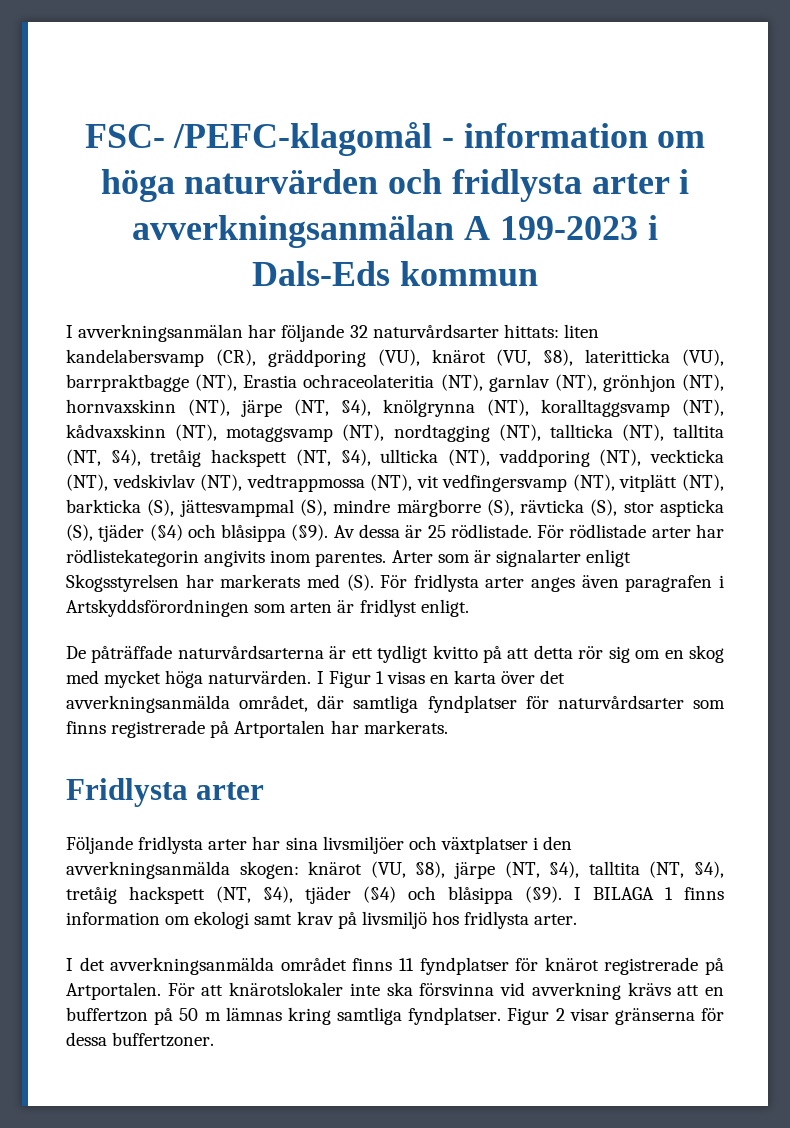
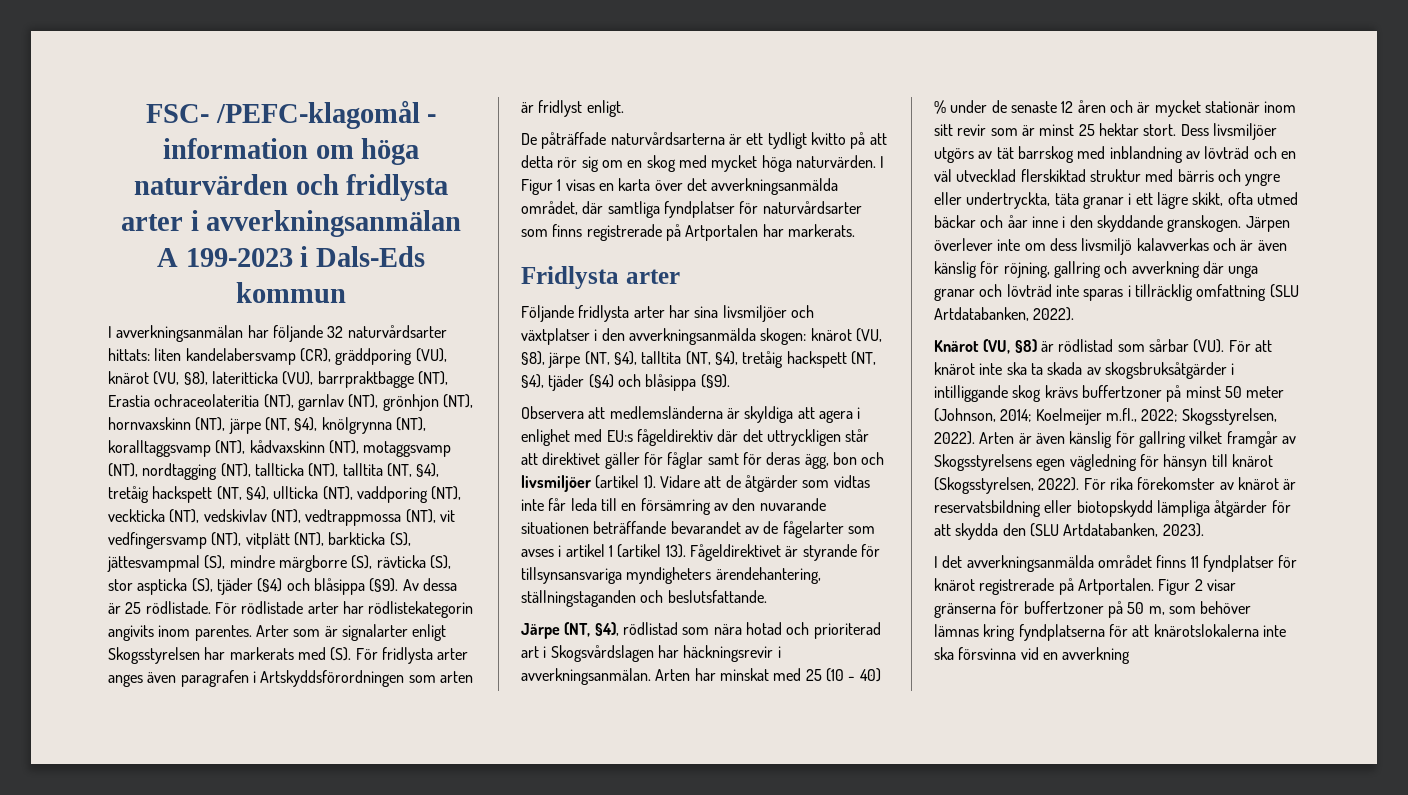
- Följande fridlysta arter har sina livsmiljöer och växtplatser i den avverkningsanmälda skogen: knärot (VU, §8), järpe (NT, §4), talltita (NT, §4), tretåig hackspett (NT, §4), tjäder (§4) och blåsippa (§9). I BILAGA 1 finns information om ekologi samt krav på livsmiljö hos fridlysta arter.
+ Följande fridlysta arter har sina livsmiljöer och växtplatser i den avverkningsanmälda skogen: knärot (VU, §8), järpe (NT, §4), talltita (NT, §4), tretåig hackspett (NT, §4), tjäder (§4) och blåsippa (§9).
+ Observera att medlemsländerna är skyldiga att agera i enlighet med EU:s fågeldirektiv där det uttryckligen står att direktivet gäller för fåglar samt för deras ägg, bon och livsmiljöer (artikel 1). Vidare att de åtgärder som vidtas inte får leda till en försämring av den nuvarande situationen beträffande bevarandet av de fågelarter som avses i artikel 1 (artikel 13). Fågeldirektivet är styrande för tillsynsansvariga myndigheters ärendehantering, ställningstaganden och beslutsfattande.
+ Järpe (NT, §4), rödlistad som nära hotad och prioriterad art i Skogsvårdslagen har häckningsrevir i avverkningsanmälan. Arten har minskat med 25 (10 - 40) % under de senaste 12 åren och är mycket stationär inom sitt revir som är minst 25 hektar stort. Dess livsmiljöer utgörs av tät barrskog med inblandning av lövträd och en väl utvecklad flerskiktad struktur med bärris och yngre eller undertryckta, täta granar i ett lägre skikt, ofta utmed bäckar och åar inne i den skyddande granskogen. Järpen överlever inte om dess livsmiljö kalavverkas och är även känslig för röjning, gallring och avverkning där unga granar och lövträd inte sparas i tillräcklig omfattning (SLU Artdatabanken, 2022).
+ Knärot (VU, §8) är rödlistad som sårbar (VU). För att knärot inte ska ta skada av skogsbruksåtgärder i intilliggande skog krävs buffertzoner på minst 50 meter (Johnson, 2014; Koelmeijer m.fl., 2022; Skogsstyrelsen, 2022). Arten är även känslig för gallring vilket framgår av Skogsstyrelsens egen vägledning för hänsyn till knärot (Skogsstyrelsen, 2022). För rika förekomster av knärot är reservatsbildning eller biotopskydd lämpliga åtgärder för att skydda den (SLU Artdatabanken, 2023).
- För att knärotslokaler inte ska försvinna vid avverkning krävs att en buffertzon på 50 m lämnas kring samtliga fyndplatser.
- Figur 2 visar gränserna för dessa buffertzoner.
+ Figur 2 visar gränserna för buffertzoner på 50 m, som behöver lämnas kring fyndplatserna för att knärotslokalerna inte ska försvinna vid en avverkning

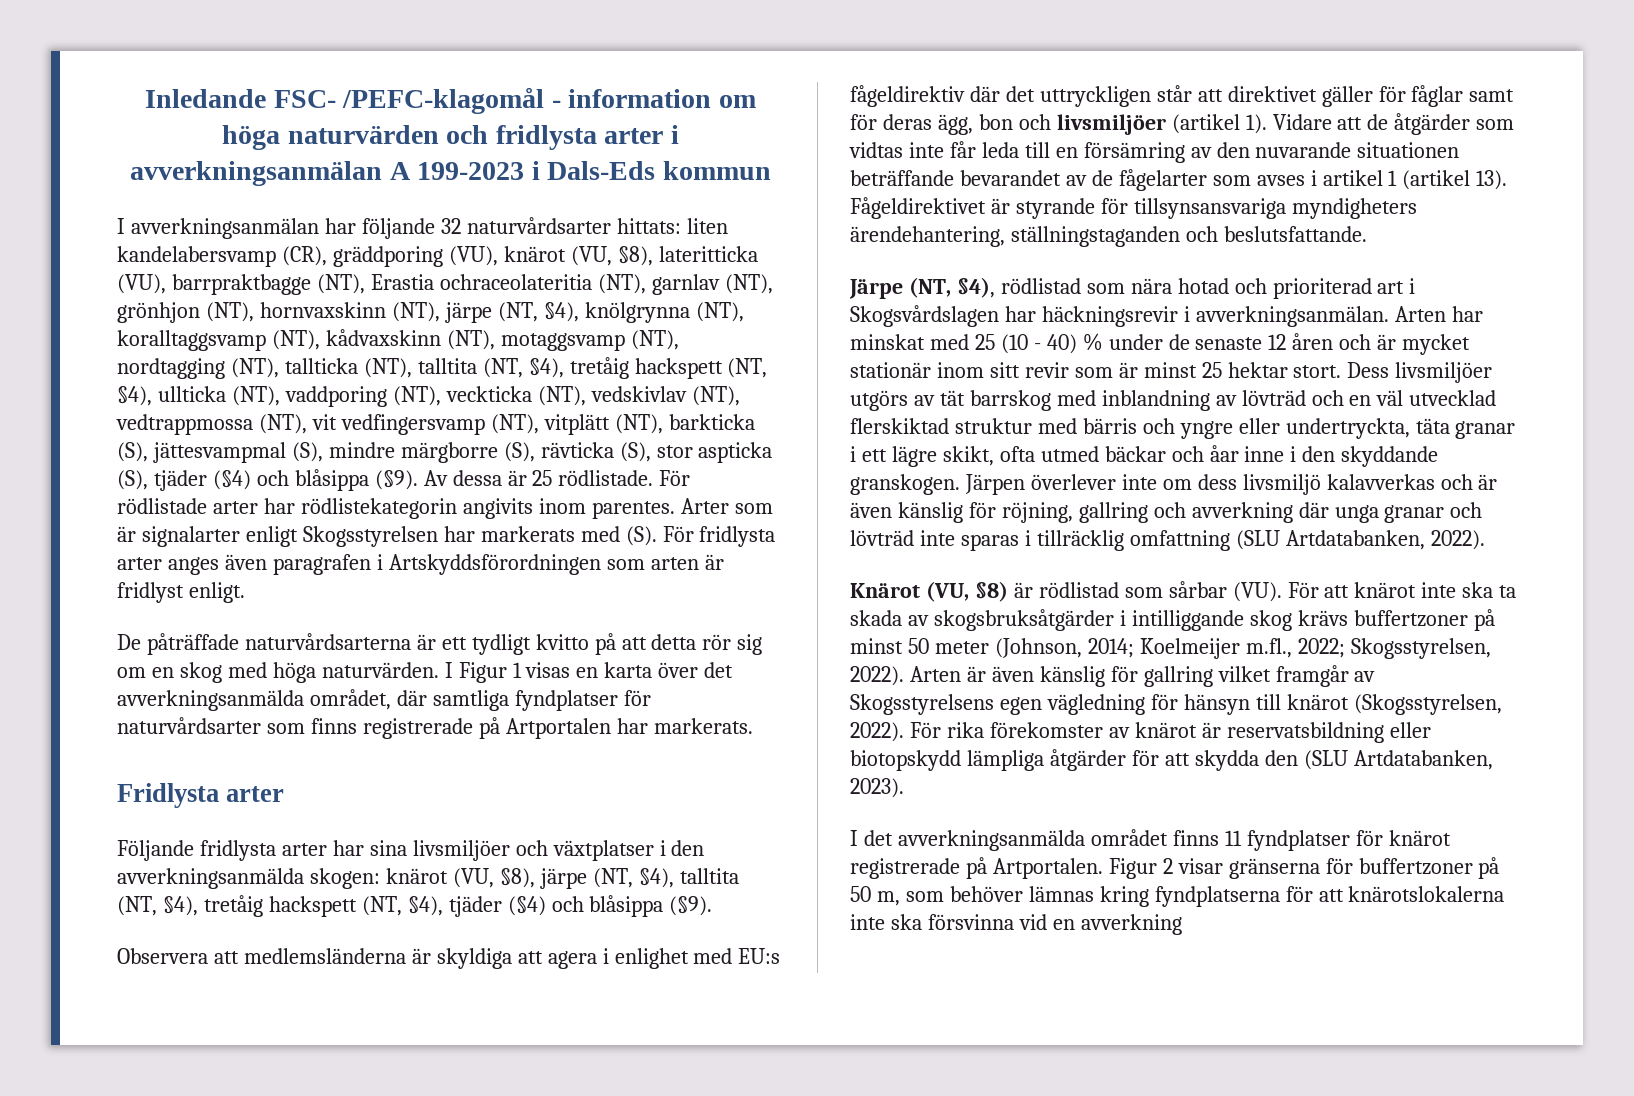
- FSC- /PEFC-klagomål - information om höga naturvärden och fridlysta arter i avverkningsanmälan A 199-2023 i Dals-Eds kommun
+ Inledande FSC- /PEFC-klagomål - information om höga naturvärden och fridlysta arter i avverkningsanmälan A 199-2023 i Dals-Eds kommun
- De påträffade naturvårdsarterna är ett tydligt kvitto på att detta rör sig om en skog med mycket höga naturvärden.
+ De påträffade naturvårdsarterna är ett tydligt kvitto på att detta rör sig om en skog med höga naturvärden.

